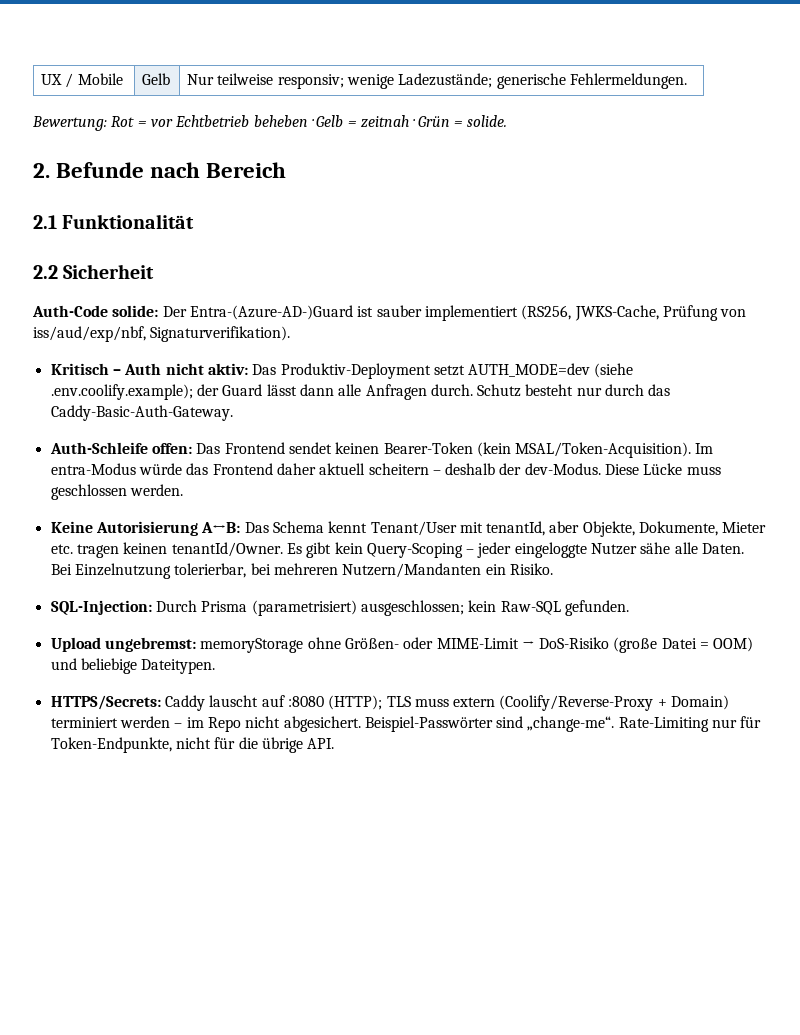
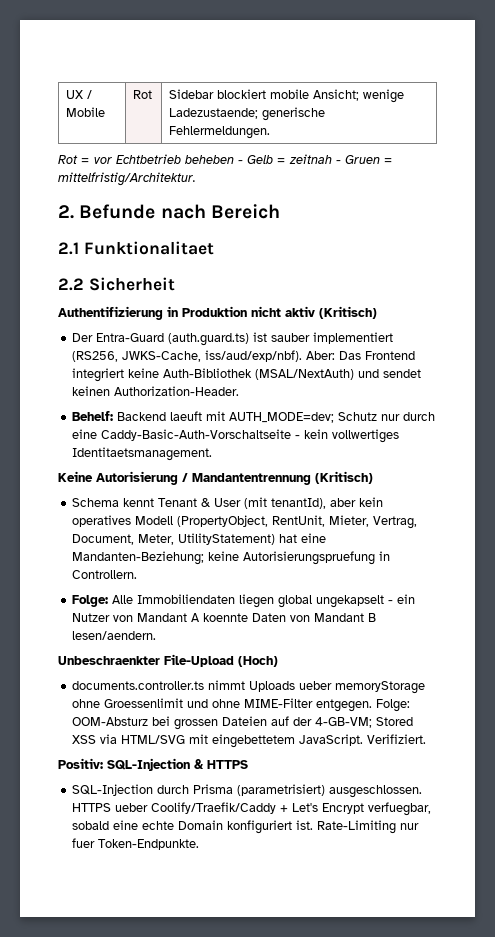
- UX / Mobile | Gelb | Nur teilweise responsiv; wenige Ladezustände; generische Fehlermeldungen.
+ UX / Mobile | Rot | Sidebar blockiert mobile Ansicht; wenige Ladezustaende; generische Fehlermeldungen.
- Bewertung: Rot = vor Echtbetrieb beheben · Gelb = zeitnah · Grün = solide.
+ Rot = vor Echtbetrieb beheben - Gelb = zeitnah - Gruen = mittelfristig/Architektur.
- 2.1 Funktionalität
+ 2.1 Funktionalitaet
- Auth-Code solide: Der Entra-(Azure-AD-)Guard ist sauber implementiert (RS256, JWKS-Cache, Prüfung von iss/aud/exp/nbf, Signaturverifikation).
- Kritisch – Auth nicht aktiv: Das Produktiv-Deployment setzt AUTH_MODE=dev (siehe .env.coolify.example); der Guard lässt dann alle Anfragen durch. Schutz besteht nur durch das Caddy-Basic-Auth-Gateway.
- Auth-Schleife offen: Das Frontend sendet keinen Bearer-Token (kein MSAL/Token-Acquisition). Im entra-Modus würde das Frontend daher aktuell scheitern – deshalb der dev-Modus. Diese Lücke muss geschlossen werden.
- Keine Autorisierung A↔B: Das Schema kennt Tenant/User mit tenantId, aber Objekte, Dokumente, Mieter etc. tragen keinen tenantId/Owner. Es gibt kein Query-Scoping – jeder eingeloggte Nutzer sähe alle Daten. Bei Einzelnutzung tolerierbar, bei mehreren Nutzern/Mandanten ein Risiko.
- SQL-Injection: Durch Prisma (parametrisiert) ausgeschlossen; kein Raw-SQL gefunden.
- Upload ungebremst: memoryStorage ohne Größen- oder MIME-Limit → DoS-Risiko (große Datei = OOM) und beliebige Dateitypen.
- HTTPS/Secrets: Caddy lauscht auf :8080 (HTTP); TLS muss extern (Coolify/Reverse-Proxy + Domain) terminiert werden – im Repo nicht abgesichert. Beispiel-Passwörter sind „change-me“. Rate-Limiting nur für Token-Endpunkte, nicht für die übrige API.
+ Authentifizierung in Produktion nicht aktiv (Kritisch)
+ Der Entra-Guard (auth.guard.ts) ist sauber implementiert (RS256, JWKS-Cache, iss/aud/exp/nbf). Aber: Das Frontend integriert keine Auth-Bibliothek (MSAL/NextAuth) und sendet keinen Authorization-Header.
+ Behelf: Backend laeuft mit AUTH_MODE=dev; Schutz nur durch eine Caddy-Basic-Auth-Vorschaltseite - kein vollwertiges Identitaetsmanagement.
+ Keine Autorisierung / Mandantentrennung (Kritisch)
+ Schema kennt Tenant & User (mit tenantId), aber kein operatives Modell (PropertyObject, RentUnit, Mieter, Vertrag, Document, Meter, UtilityStatement) hat eine Mandanten-Beziehung; keine Autorisierungspruefung in Controllern.
+ Folge: Alle Immobiliendaten liegen global ungekapselt - ein Nutzer von Mandant A koennte Daten von Mandant B lesen/aendern.
+ Unbeschraenkter File-Upload (Hoch)
+ documents.controller.ts nimmt Uploads ueber memoryStorage ohne Groessenlimit und ohne MIME-Filter entgegen. Folge: OOM-Absturz bei grossen Dateien auf der 4-GB-VM; Stored XSS via HTML/SVG mit eingebettetem JavaScript. Verifiziert.
+ Positiv: SQL-Injection & HTTPS
+ SQL-Injection durch Prisma (parametrisiert) ausgeschlossen. HTTPS ueber Coolify/Traefik/Caddy + Let's Encrypt verfuegbar, sobald eine echte Domain konfiguriert ist. Rate-Limiting nur fuer Token-Endpunkte.

